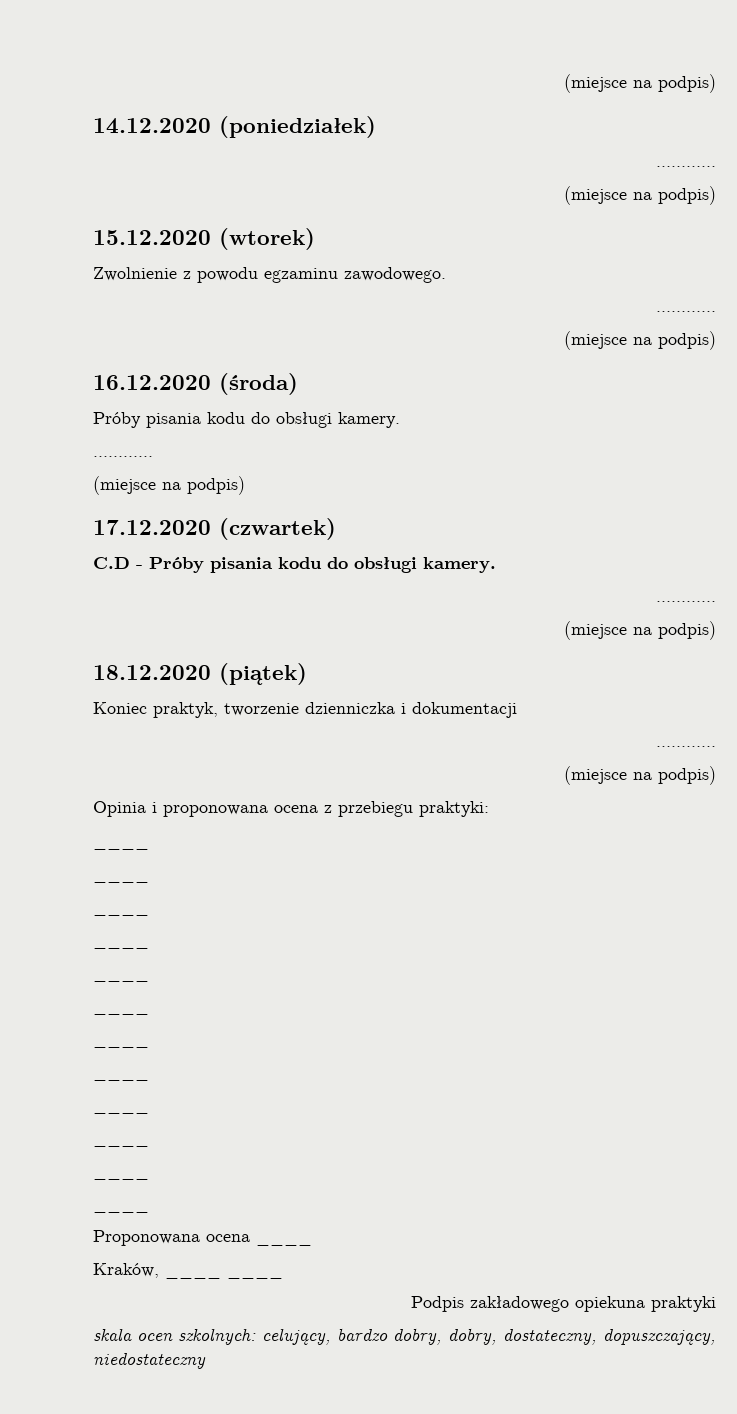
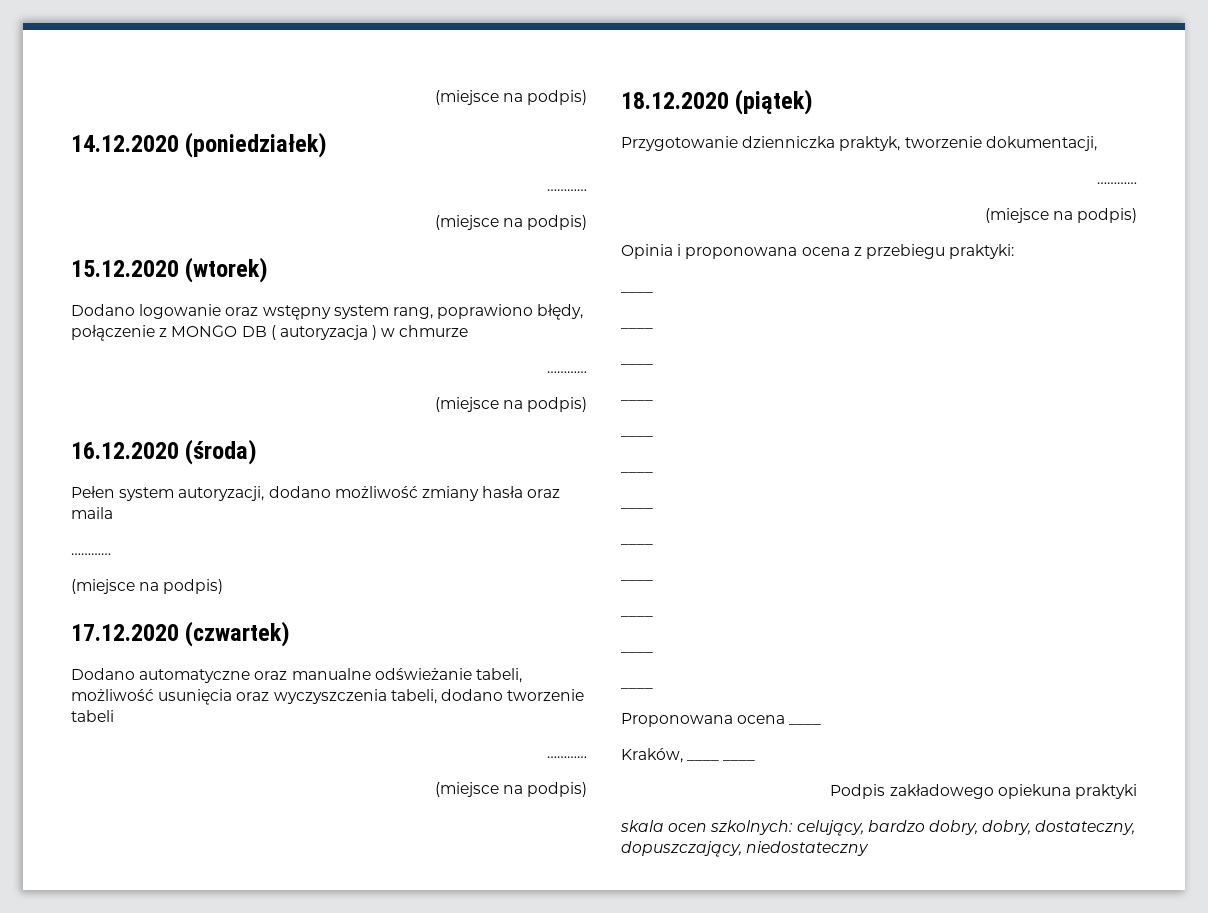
- Zwolnienie z powodu egzaminu zawodowego.
+ Dodano logowanie oraz wstępny system rang, poprawiono błędy, połączenie z MONGO DB ( autoryzacja ) w chmurze
  16.12.2020 (środa)
- Próby pisania kodu do obsługi kamery.
+ Pełen system autoryzacji, dodano możliwość zmiany hasła oraz maila
- C.D - Próby pisania kodu do obsługi kamery.
+ Dodano automatyczne oraz manualne odświeżanie tabeli, możliwość usunięcia oraz wyczyszczenia tabeli, dodano tworzenie tabeli
- Koniec praktyk, tworzenie dzienniczka i dokumentacji
+ Przygotowanie dzienniczka praktyk, tworzenie dokumentacji,

